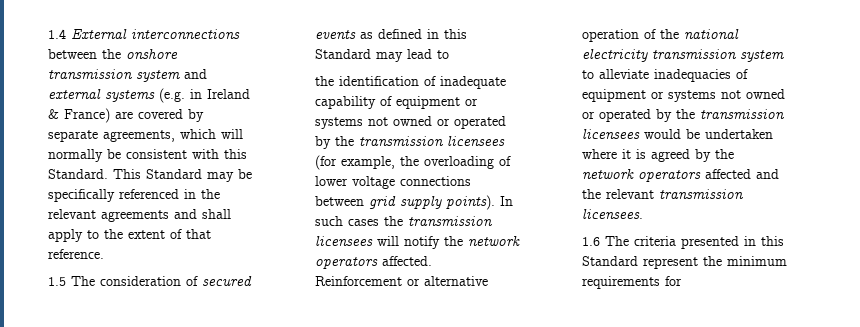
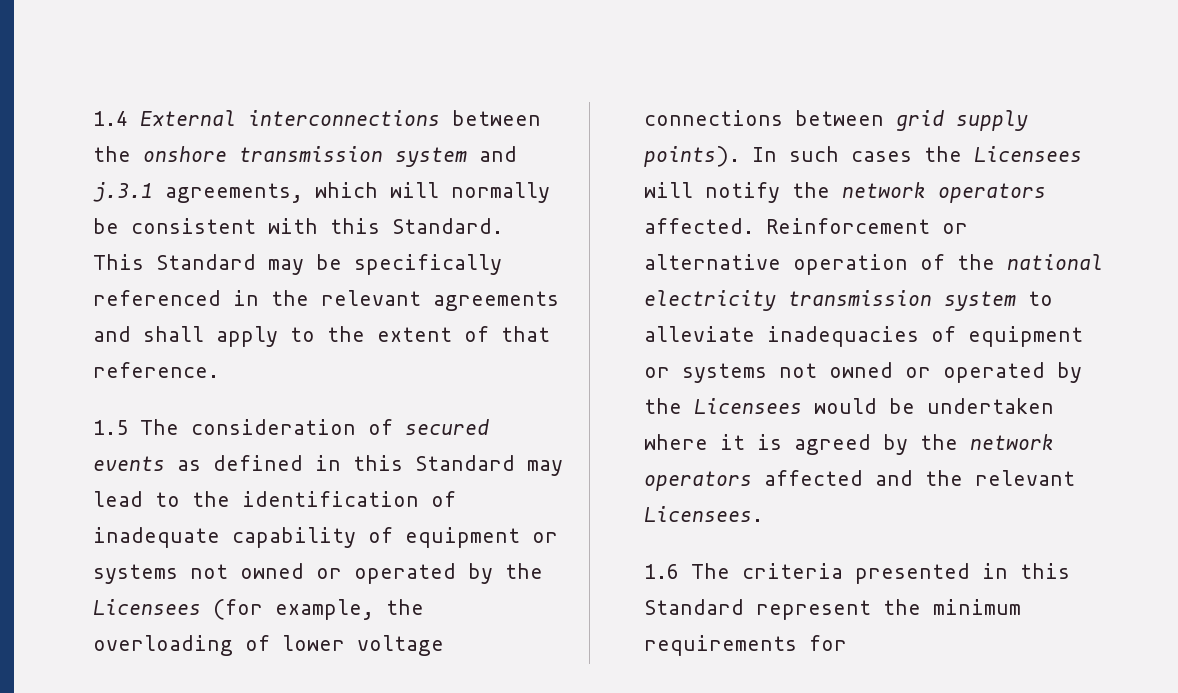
- 1.4 External interconnections between the onshore transmission system and external systems (e.g. in Ireland & France) are covered by separate agreements, which will normally be consistent with this Standard.
+ 1.4 External interconnections between the onshore transmission system and j.3.1 agreements, which will normally be consistent with this Standard.
- 1.5 The consideration of secured events as defined in this Standard may lead to
- the identification of inadequate capability of equipment or systems not owned or operated by the transmission licensees (for example, the overloading of lower voltage connections between grid supply points).
+ 1.5 The consideration of secured events as defined in this Standard may lead to the identification of inadequate capability of equipment or systems not owned or operated by the Licensees (for example, the overloading of lower voltage connections between grid supply points).
- In such cases the transmission licensees will notify the network operators affected.
+ In such cases the Licensees will notify the network operators affected.
- Reinforcement or alternative operation of the national electricity transmission system to alleviate inadequacies of equipment or systems not owned or operated by the transmission licensees would be undertaken where it is agreed by the network operators affected and the relevant transmission licensees.
+ Reinforcement or alternative operation of the national electricity transmission system to alleviate inadequacies of equipment or systems not owned or operated by the Licensees would be undertaken where it is agreed by the network operators affected and the relevant Licensees.

